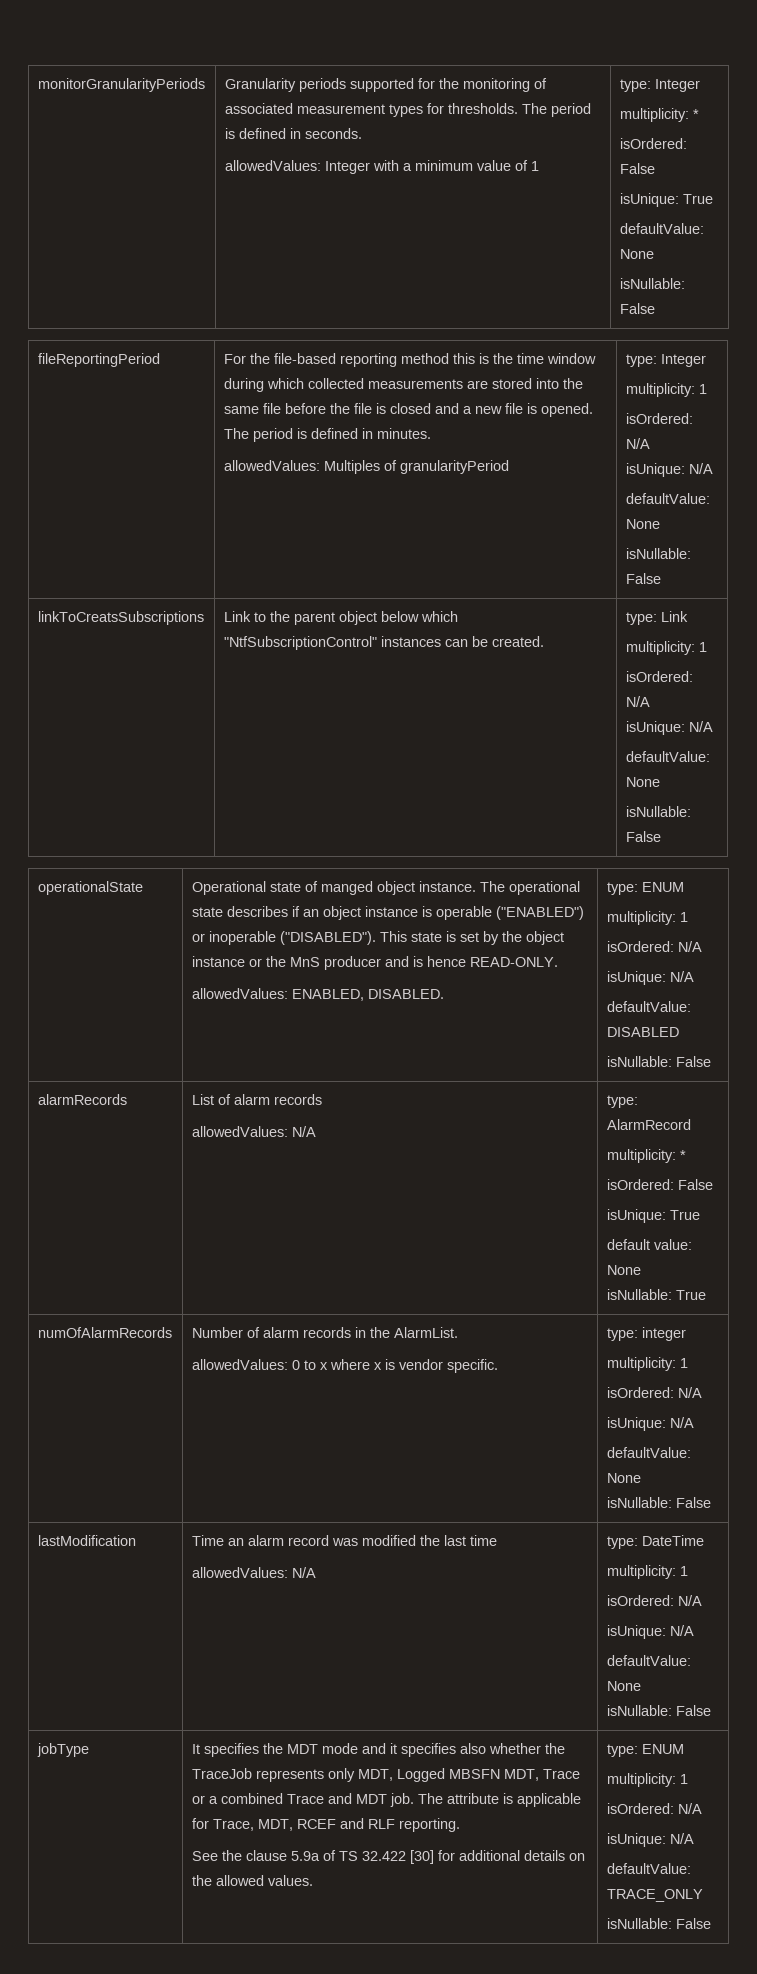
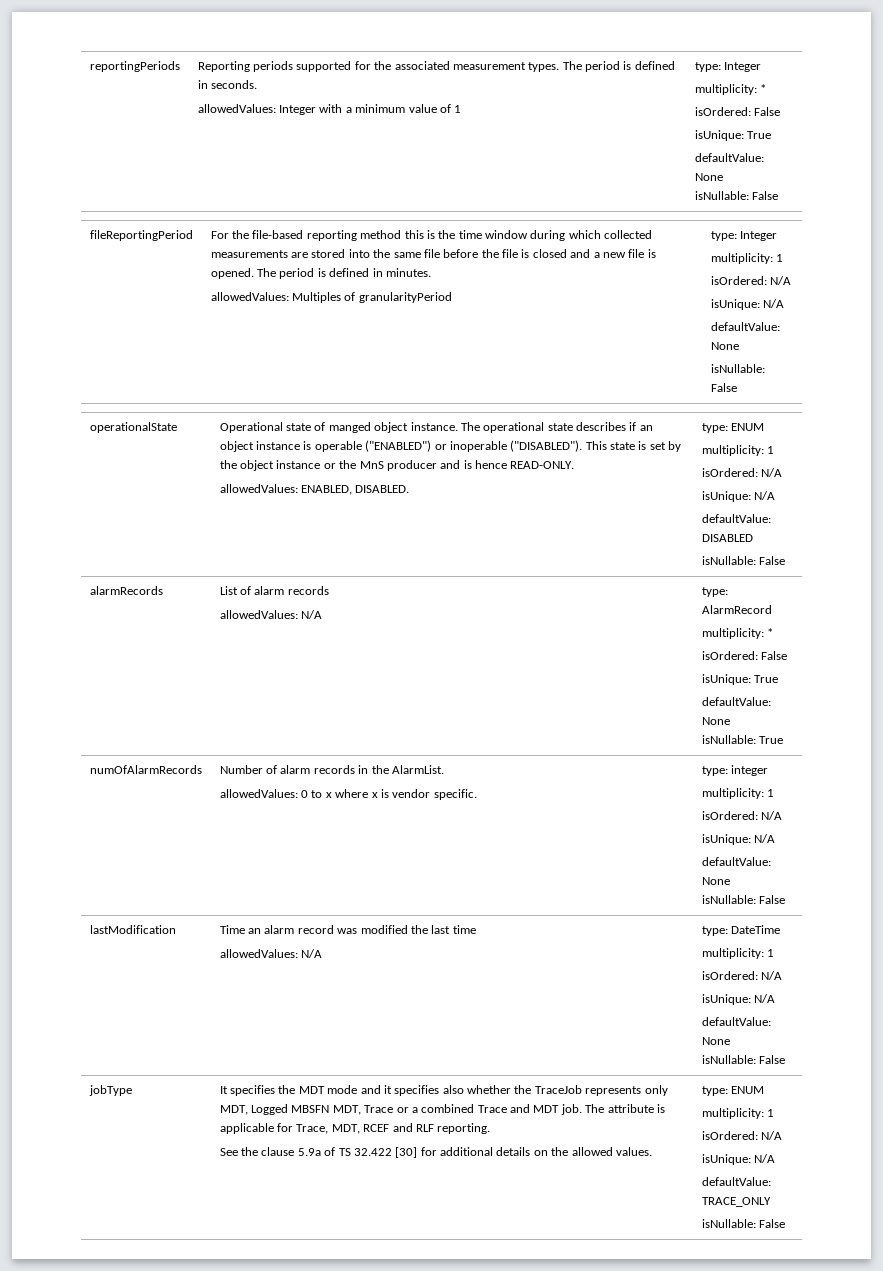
- monitorGranularityPeriods | Granularity periods supported for the monitoring of associated measurement types for thresholds. The period is defined in seconds.
+ reportingPeriods | Reporting periods supported for the associated measurement types. The period is defined in seconds.
- linkToCreatsSubscriptions | Link to the parent object below which "NtfSubscriptionControl" instances can be created. | type: Link
- multiplicity: 1
- isOrdered: N/A
- isUnique: N/A
- defaultValue: None
- isNullable: False
  alarmRecords | List of alarm records
  allowedValues: N/A | type: AlarmRecord
  multiplicity: *
  isOrdered: False
  isUnique: True
- default value: None
+ defaultValue: None

